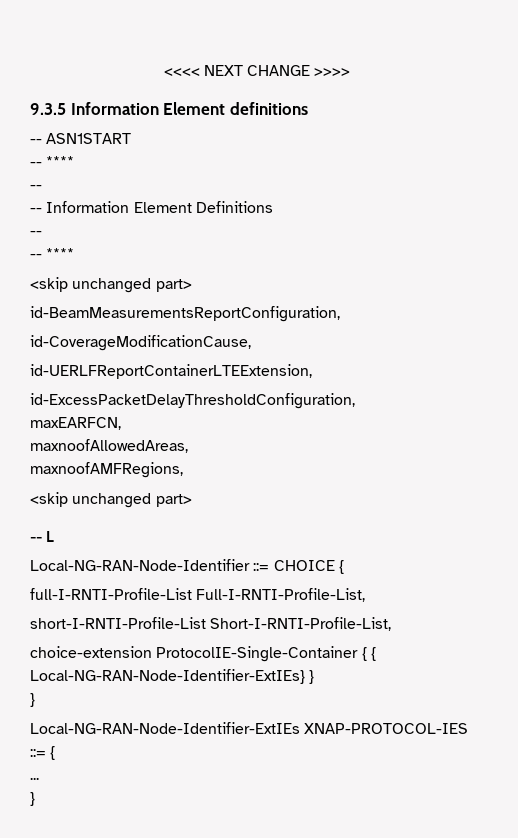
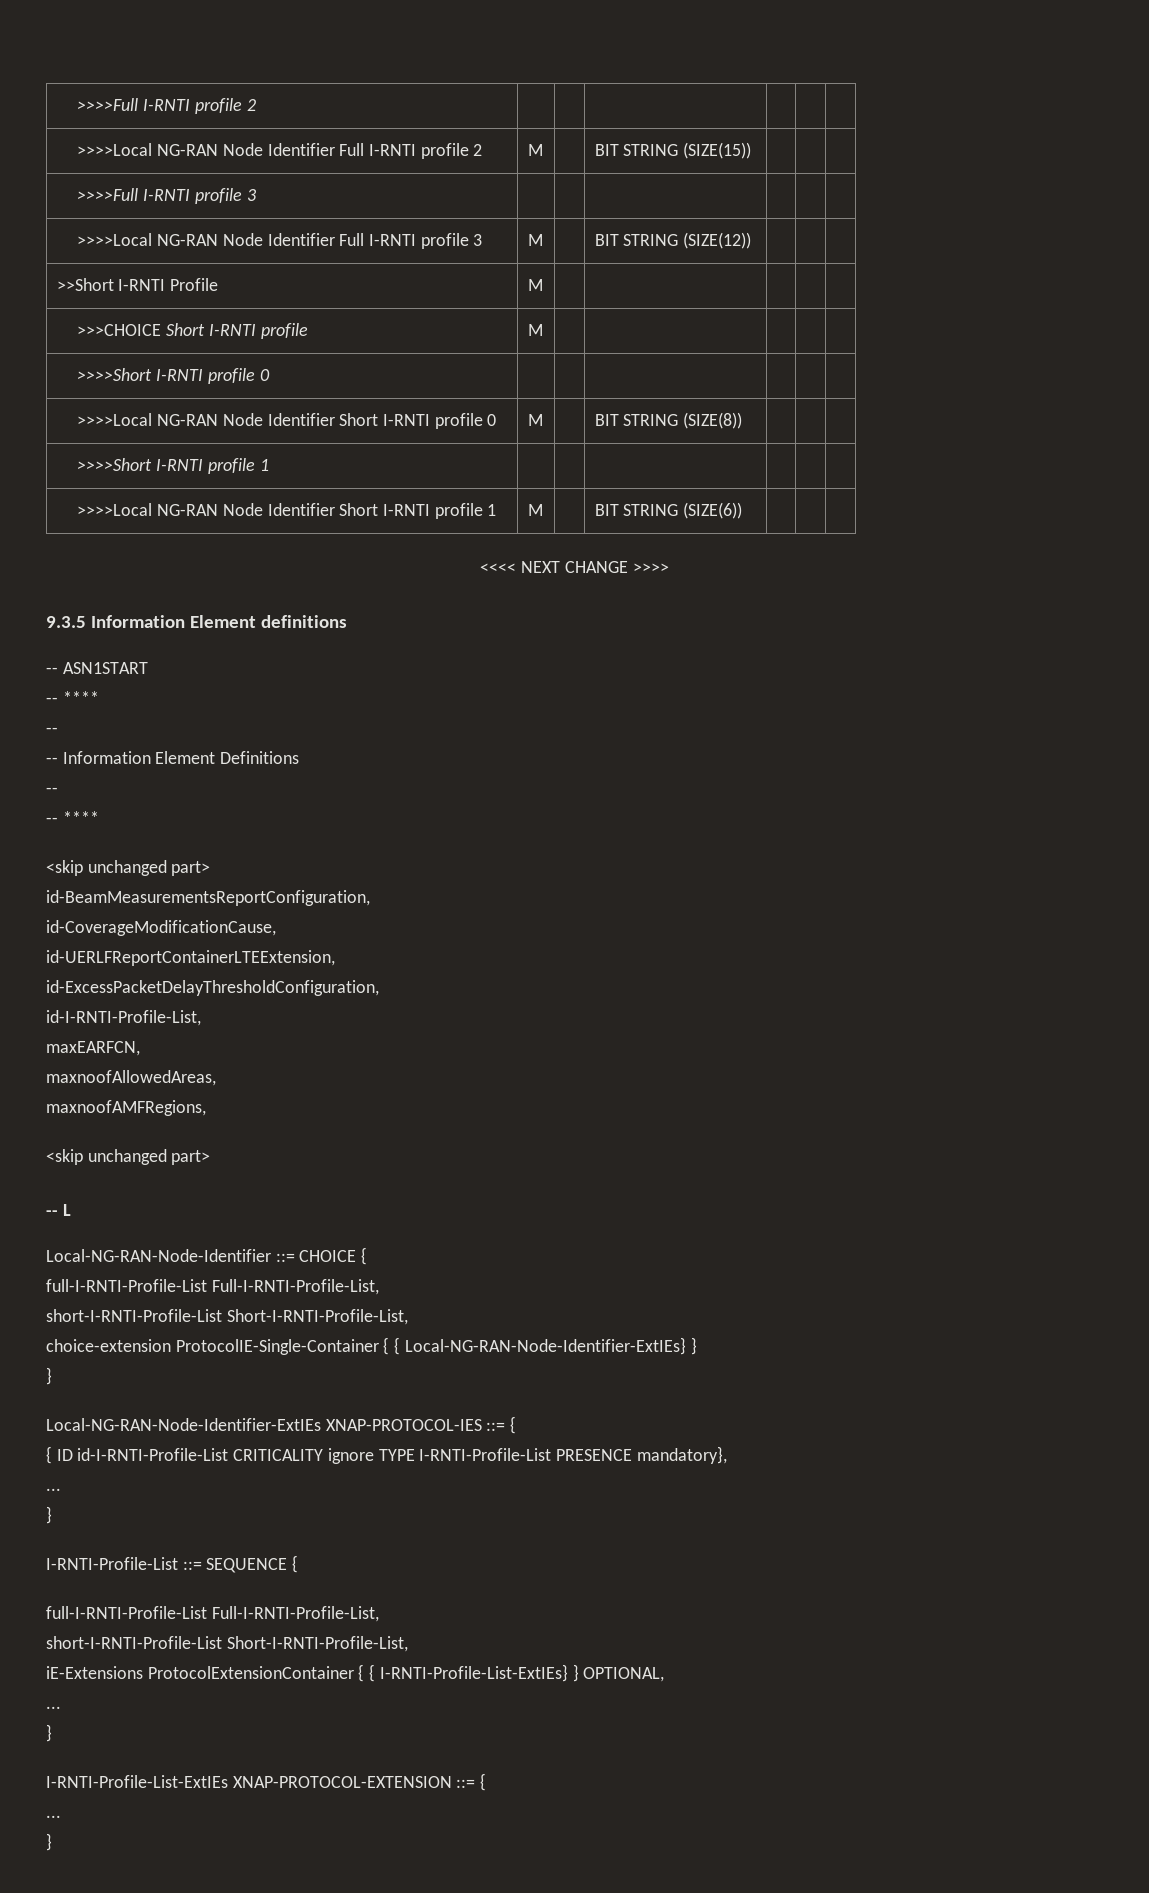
+ >>>>Full I-RNTI profile 2 | | | | | |
+ >>>>Local NG-RAN Node Identifier Full I-RNTI profile 2 | M | | BIT STRING (SIZE(15)) | | |
+ >>>>Full I-RNTI profile 3 | | | | | |
+ >>>>Local NG-RAN Node Identifier Full I-RNTI profile 3 | M | | BIT STRING (SIZE(12)) | | |
+ >>Short I-RNTI Profile | M | | | | |
+ >>>CHOICE Short I-RNTI profile | M | | | | |
+ >>>>Short I-RNTI profile 0 | | | | | |
+ >>>>Local NG-RAN Node Identifier Short I-RNTI profile 0 | M | | BIT STRING (SIZE(8)) | | |
+ >>>>Short I-RNTI profile 1 | | | | | |
+ >>>>Local NG-RAN Node Identifier Short I-RNTI profile 1 | M | | BIT STRING (SIZE(6)) | | |
+ id-I-RNTI-Profile-List,
+ { ID id-I-RNTI-Profile-List CRITICALITY ignore TYPE I-RNTI-Profile-List PRESENCE mandatory},
+ ...
+ }
+ I-RNTI-Profile-List ::= SEQUENCE {
+ full-I-RNTI-Profile-List Full-I-RNTI-Profile-List,
+ short-I-RNTI-Profile-List Short-I-RNTI-Profile-List,
+ iE-Extensions ProtocolExtensionContainer { { I-RNTI-Profile-List-ExtIEs} } OPTIONAL,
+ ...
+ }
+ I-RNTI-Profile-List-ExtIEs XNAP-PROTOCOL-EXTENSION ::= {

